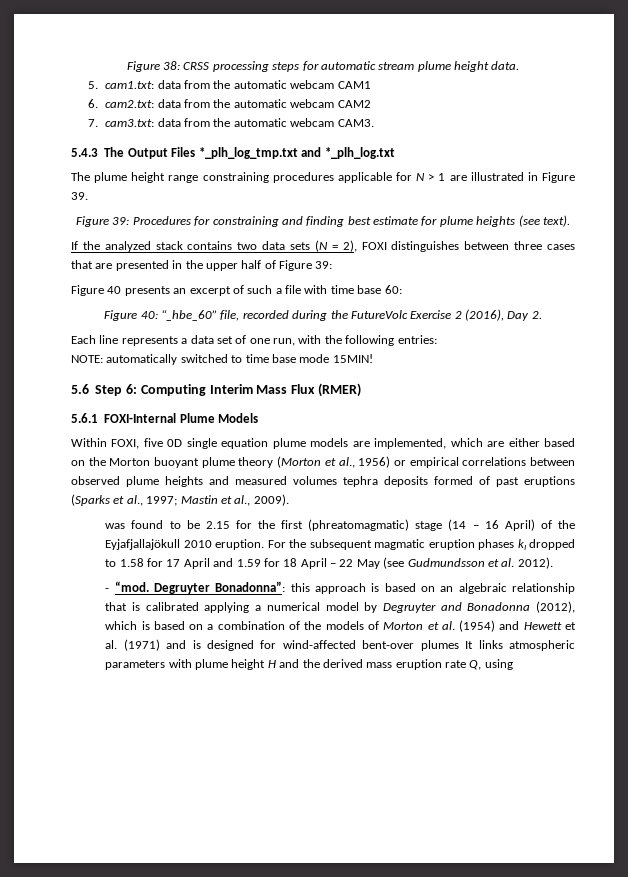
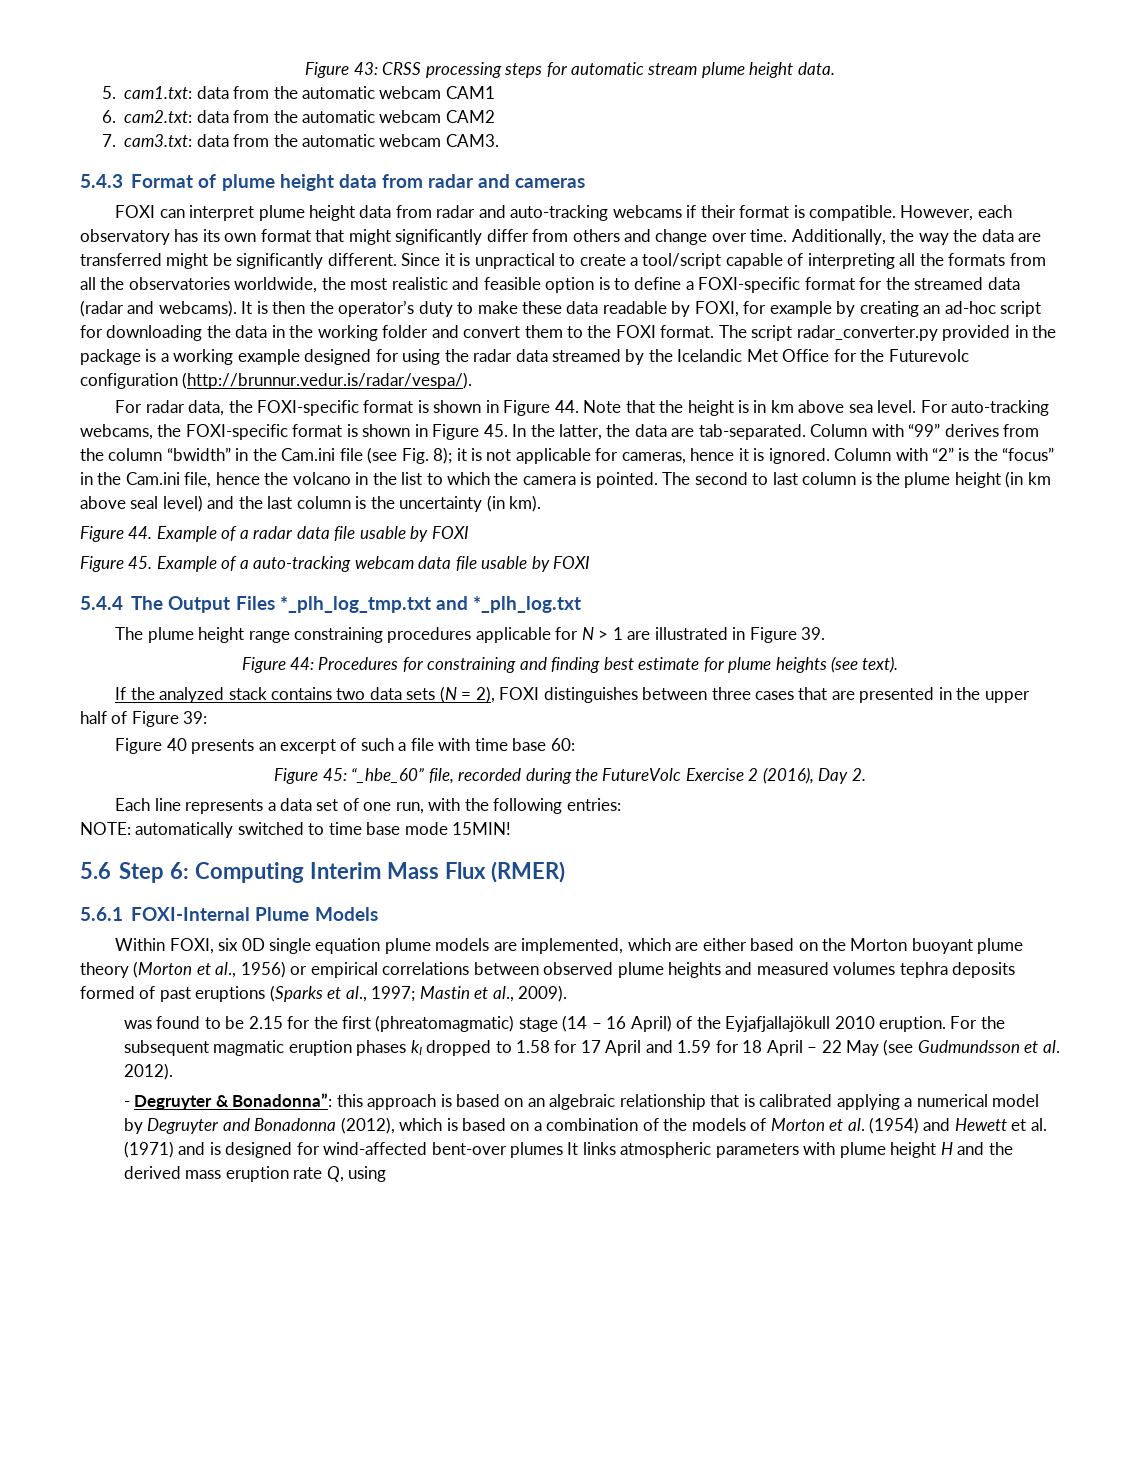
- Figure 38: CRSS processing steps for automatic stream plume height data.
+ Figure 43: CRSS processing steps for automatic stream plume height data.
- 5.4.3 The Output Files *_plh_log_tmp.txt and *_plh_log.txt
+ 5.4.3 Format of plume height data from radar and cameras
+ FOXI can interpret plume height data from radar and auto-tracking webcams if their format is compatible. However, each observatory has its own format that might significantly differ from others and change over time. Additionally, the way the data are transferred might be significantly different. Since it is unpractical to create a tool/script capable of interpreting all the formats from all the observatories worldwide, the most realistic and feasible option is to define a FOXI-specific format for the streamed data (radar and webcams). It is then the operator’s duty to make these data readable by FOXI, for example by creating an ad-hoc script for downloading the data in the working folder and convert them to the FOXI format. The script radar_converter.py provided in the package is a working example designed for using the radar data streamed by the Icelandic Met Office for the Futurevolc configuration (http://brunnur.vedur.is/radar/vespa/).
+ For radar data, the FOXI-specific format is shown in Figure 44. Note that the height is in km above sea level. For auto-tracking webcams, the FOXI-specific format is shown in Figure 45. In the latter, the data are tab-separated. Column with “99” derives from the column “bwidth” in the Cam.ini file (see Fig. 8); it is not applicable for cameras, hence it is ignored. Column with “2” is the “focus” in the Cam.ini file, hence the volcano in the list to which the camera is pointed. The second to last column is the plume height (in km above seal level) and the last column is the uncertainty (in km).
+ Figure 44. Example of a radar data file usable by FOXI
+ Figure 45. Example of a auto-tracking webcam data file usable by FOXI
+ 5.4.4 The Output Files *_plh_log_tmp.txt and *_plh_log.txt
- Figure 39: Procedures for constraining and finding best estimate for plume heights (see text).
+ Figure 44: Procedures for constraining and finding best estimate for plume heights (see text).
- Figure 40: “_hbe_60” file, recorded during the FutureVolc Exercise 2 (2016), Day 2.
+ Figure 45: “_hbe_60” file, recorded during the FutureVolc Exercise 2 (2016), Day 2.
- Within FOXI, five 0D single equation plume models are implemented, which are either based on the Morton buoyant plume theory (Morton et al., 1956) or empirical correlations between observed plume heights and measured volumes tephra deposits formed of past eruptions (Sparks et al., 1997; Mastin et al., 2009).
+ Within FOXI, six 0D single equation plume models are implemented, which are either based on the Morton buoyant plume theory (Morton et al., 1956) or empirical correlations between observed plume heights and measured volumes tephra deposits formed of past eruptions (Sparks et al., 1997; Mastin et al., 2009).
- - “mod. Degruyter Bonadonna”:
+ - Degruyter & Bonadonna”:

